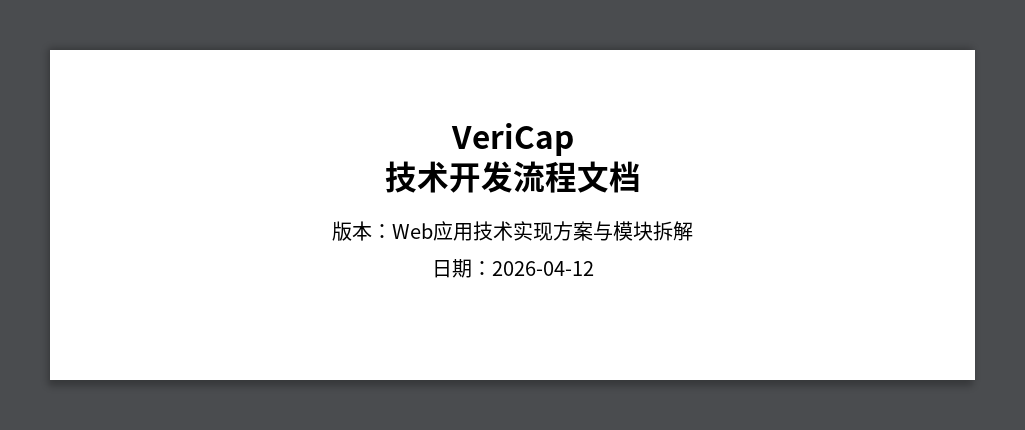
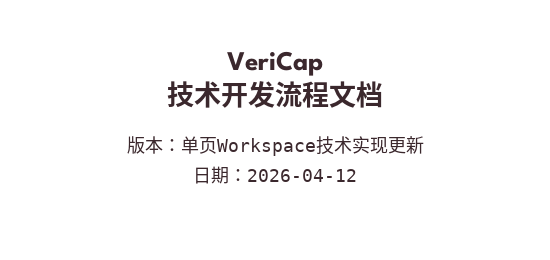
- 版本：Web应用技术实现方案与模块拆解
+ 版本：单页Workspace技术实现更新

